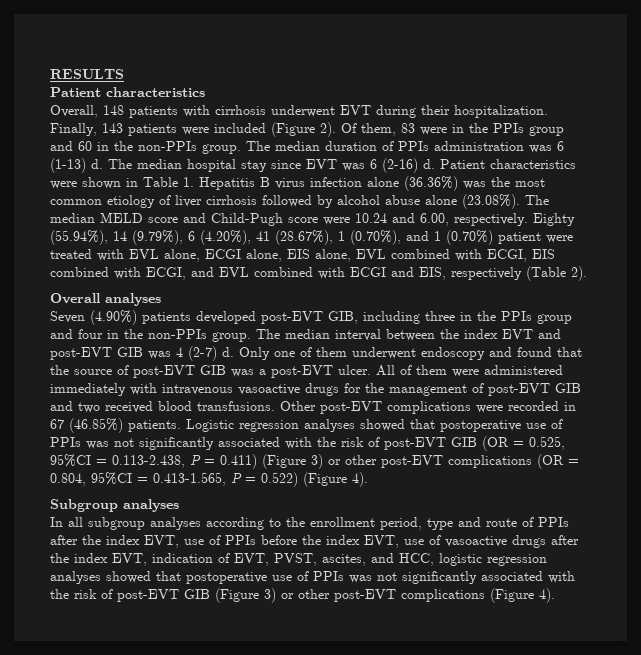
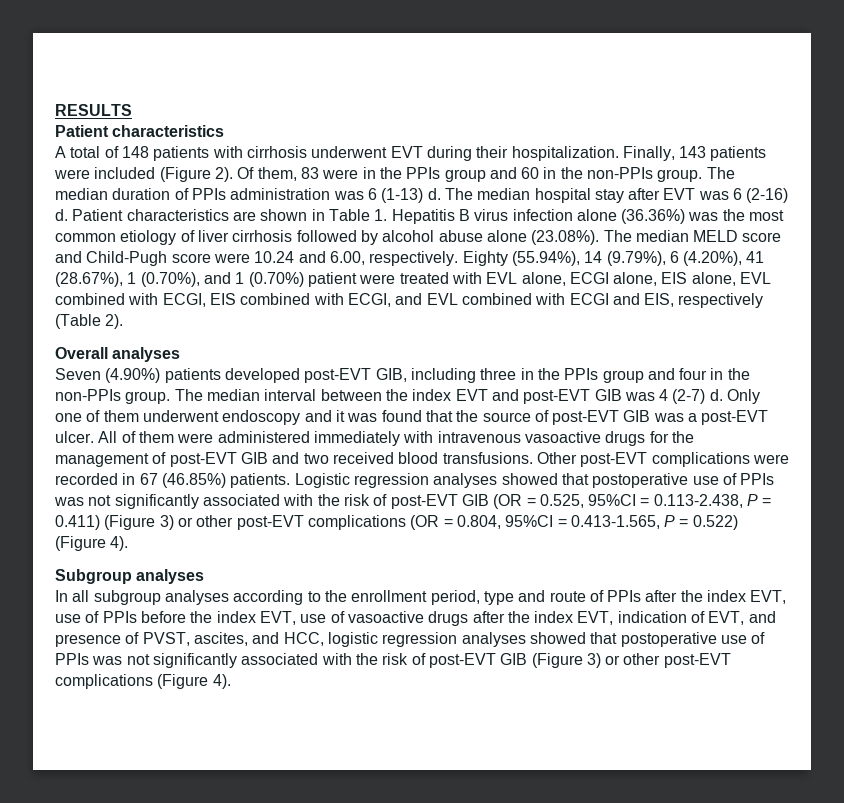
- Overall, 148 patients with cirrhosis underwent EVT during their hospitalization.
+ A total of 148 patients with cirrhosis underwent EVT during their hospitalization.
- The median hospital stay since EVT was 6 (2-16) d.
+ The median hospital stay after EVT was 6 (2-16) d.
- Patient characteristics were shown in Table 1. Hepatitis B virus infection alone (36.36%) was the most common etiology of liver cirrhosis followed by alcohol abuse alone (23.08%). The median MELD score and Child-Pugh score were 10.24 and 6.00, respectively.
+ Patient characteristics are shown in Table 1. Hepatitis B virus infection alone (36.36%) was the most common etiology of liver cirrhosis followed by alcohol abuse alone (23.08%). The median MELD score and Child-Pugh score were 10.24 and 6.00, respectively.
- Only one of them underwent endoscopy and found that the source of post-EVT GIB was a post-EVT ulcer.
+ Only one of them underwent endoscopy and it was found that the source of post-EVT GIB was a post-EVT ulcer.
- In all subgroup analyses according to the enrollment period, type and route of PPIs after the index EVT, use of PPIs before the index EVT, use of vasoactive drugs after the index EVT, indication of EVT, PVST, ascites, and HCC, logistic regression analyses showed that postoperative use of PPIs was not significantly associated with the risk of post-EVT GIB (Figure 3) or other post-EVT complications (Figure 4).
+ In all subgroup analyses according to the enrollment period, type and route of PPIs after the index EVT, use of PPIs before the index EVT, use of vasoactive drugs after the index EVT, indication of EVT, and presence of PVST, ascites, and HCC, logistic regression analyses showed that postoperative use of PPIs was not significantly associated with the risk of post-EVT GIB (Figure 3) or other post-EVT complications (Figure 4).

